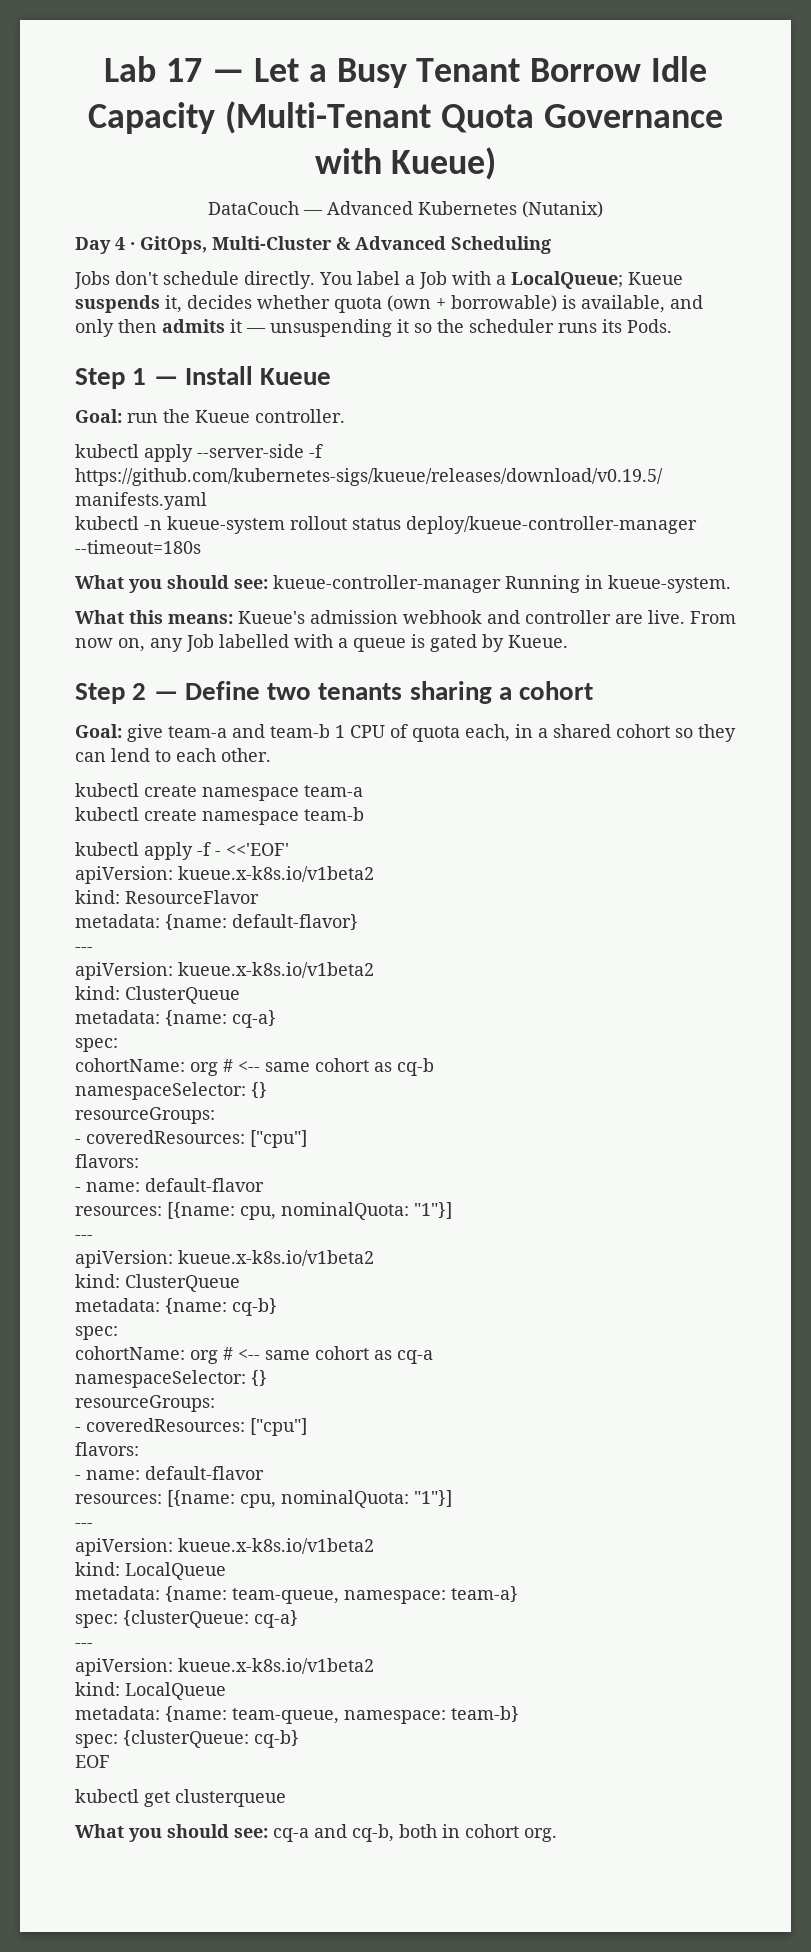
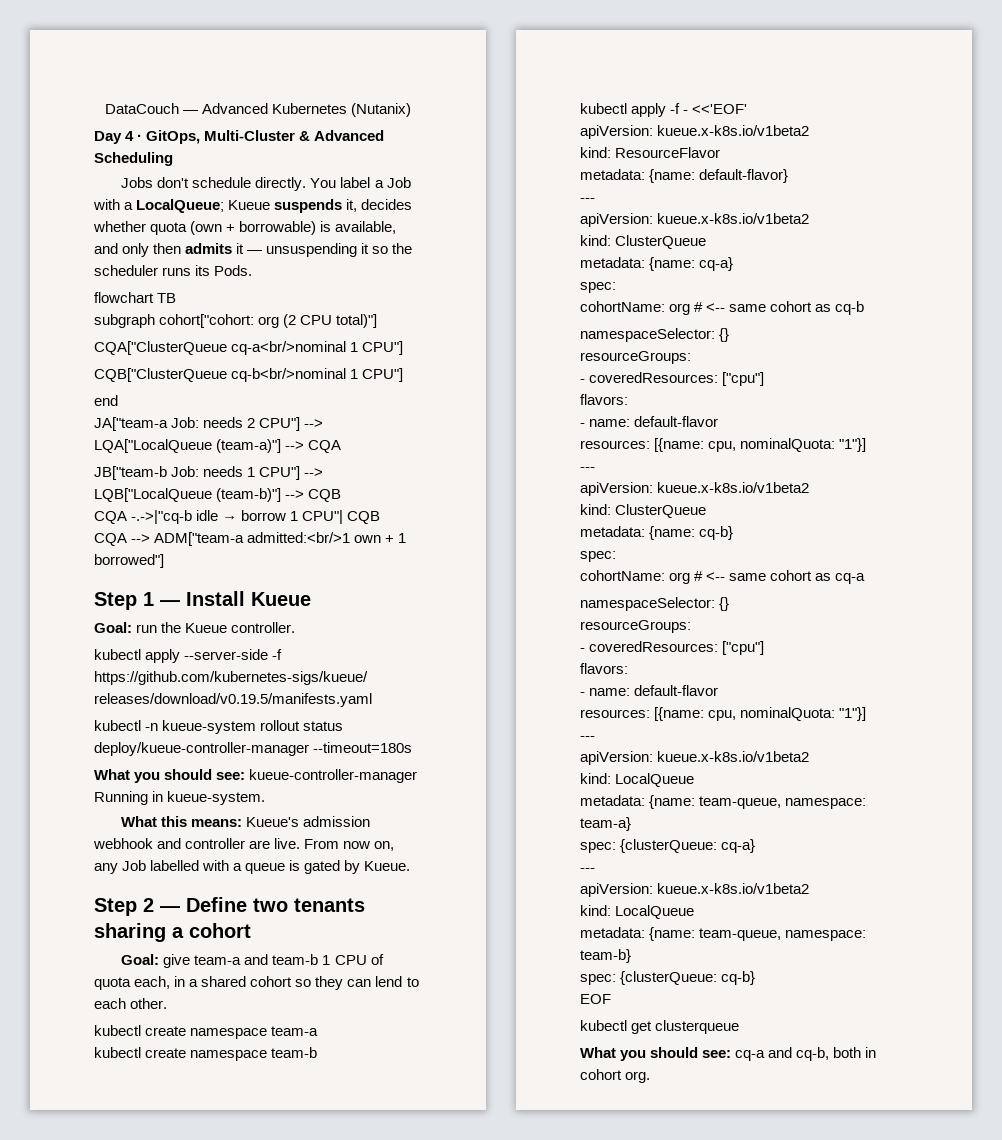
- Lab 17 — Let a Busy Tenant Borrow Idle Capacity (Multi-Tenant Quota Governance with Kueue)
+ flowchart TB
+ subgraph cohort["cohort: org (2 CPU total)"]
+ CQA["ClusterQueue cq-a<br/>nominal 1 CPU"]
+ CQB["ClusterQueue cq-b<br/>nominal 1 CPU"]
+ end
+ JA["team-a Job: needs 2 CPU"] --> LQA["LocalQueue (team-a)"] --> CQA
+ JB["team-b Job: needs 1 CPU"] --> LQB["LocalQueue (team-b)"] --> CQB
+ CQA -.->|"cq-b idle → borrow 1 CPU"| CQB
+ CQA --> ADM["team-a admitted:<br/>1 own + 1 borrowed"]

